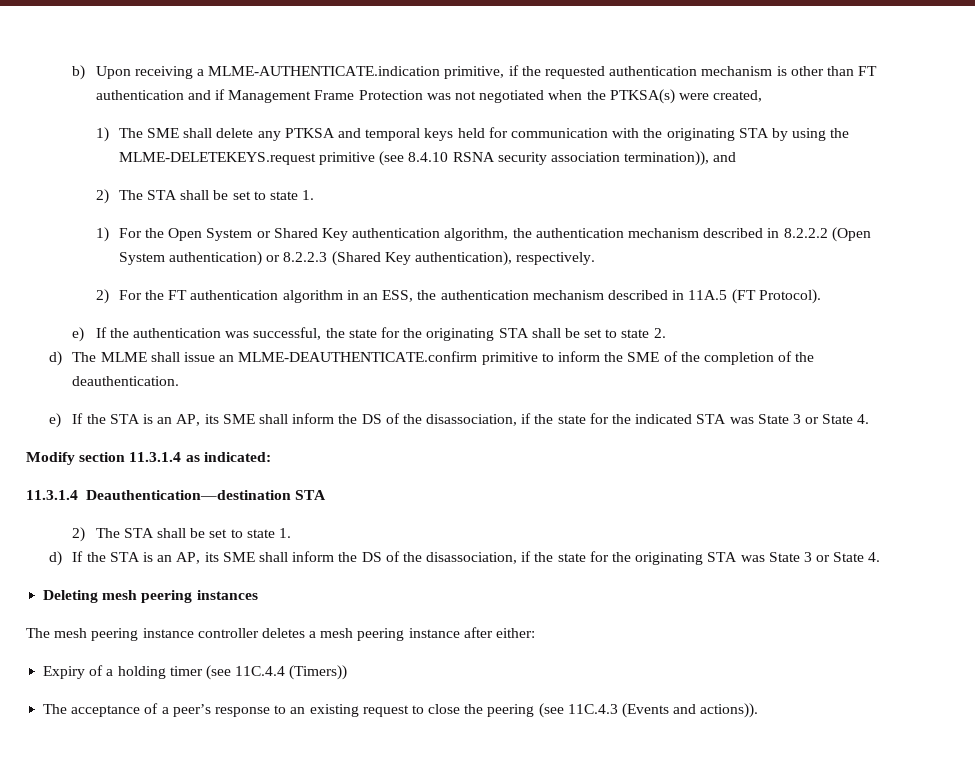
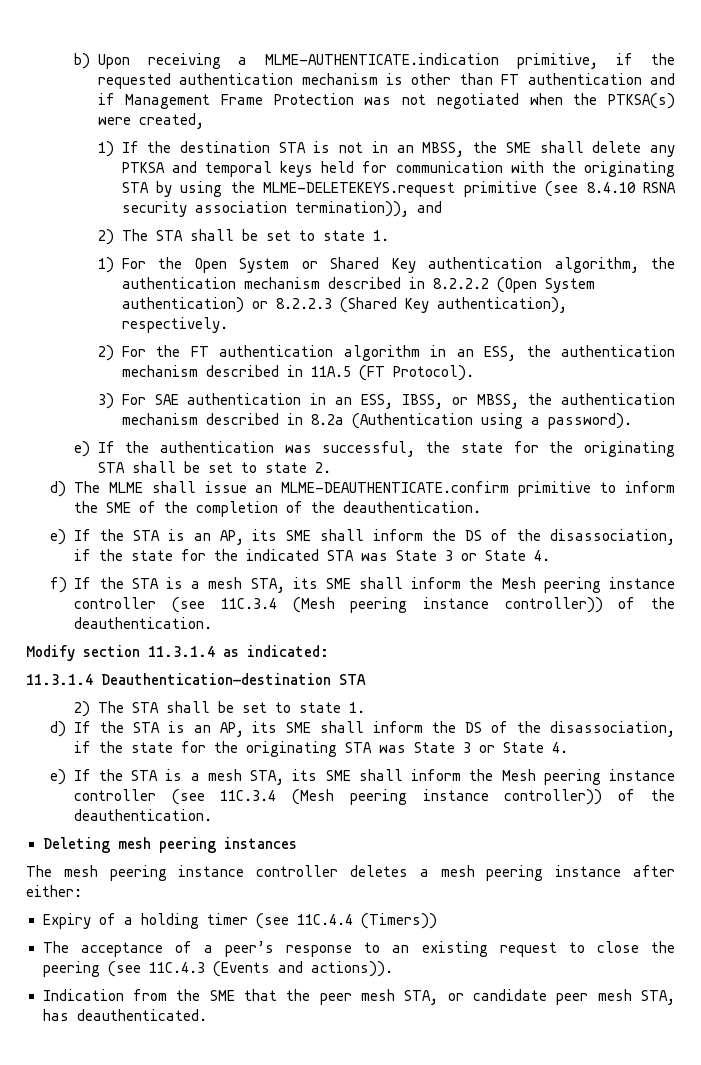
- 1) The SME shall delete any PTKSA and temporal keys held for communication with the originating STA by using the MLME-DELETEKEYS.request primitive (see 8.4.10 RSNA security association termination)), and
+ 1) If the destination STA is not in an MBSS, the SME shall delete any PTKSA and temporal keys held for communication with the originating STA by using the MLME-DELETEKEYS.request primitive (see 8.4.10 RSNA security association termination)), and
+ 3) For SAE authentication in an ESS, IBSS, or MBSS, the authentication mechanism described in 8.2a (Authentication using a password).
+ f) If the STA is a mesh STA, its SME shall inform the Mesh peering instance controller (see 11C.3.4 (Mesh peering instance controller)) of the deauthentication.
+ e) If the STA is a mesh STA, its SME shall inform the Mesh peering instance controller (see 11C.3.4 (Mesh peering instance controller)) of the deauthentication.
+ Indication from the SME that the peer mesh STA, or candidate peer mesh STA, has deauthenticated.

